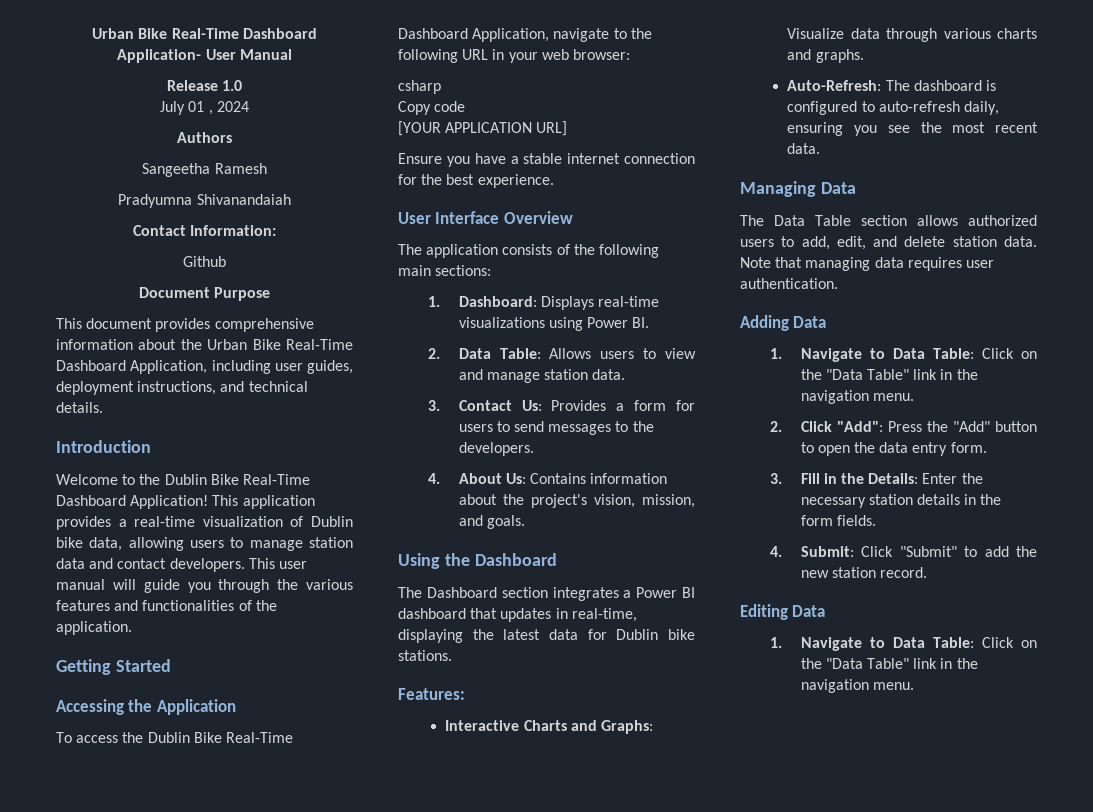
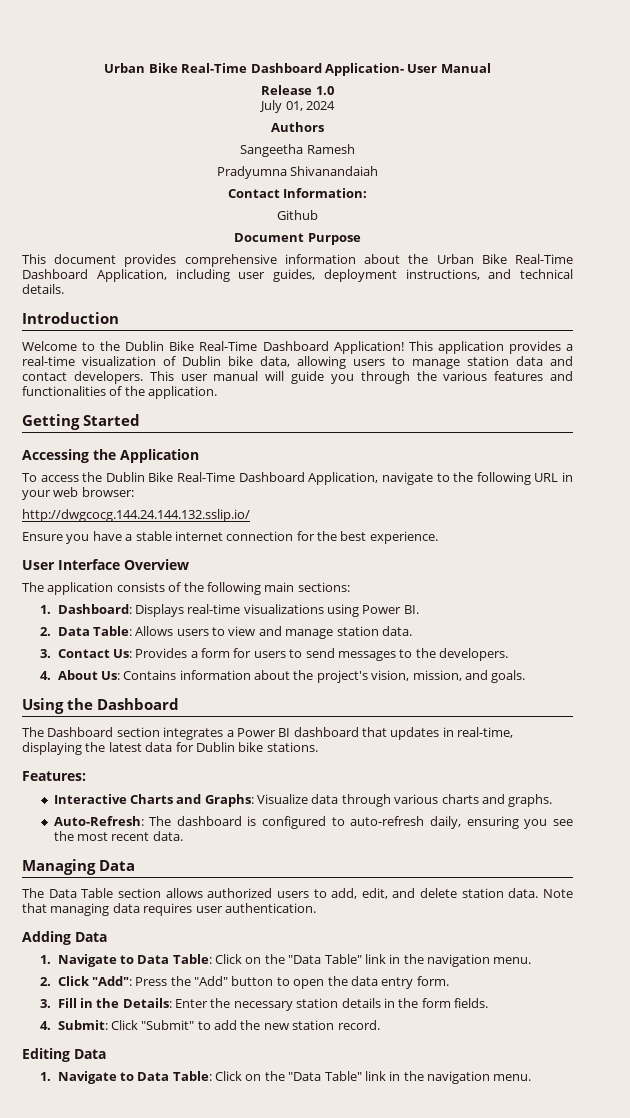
- July 01 , 2024
+ July 01, 2024
- csharp
- Copy code
- [YOUR APPLICATION URL]
+ http://dwgcocg.144.24.144.132.sslip.io/

